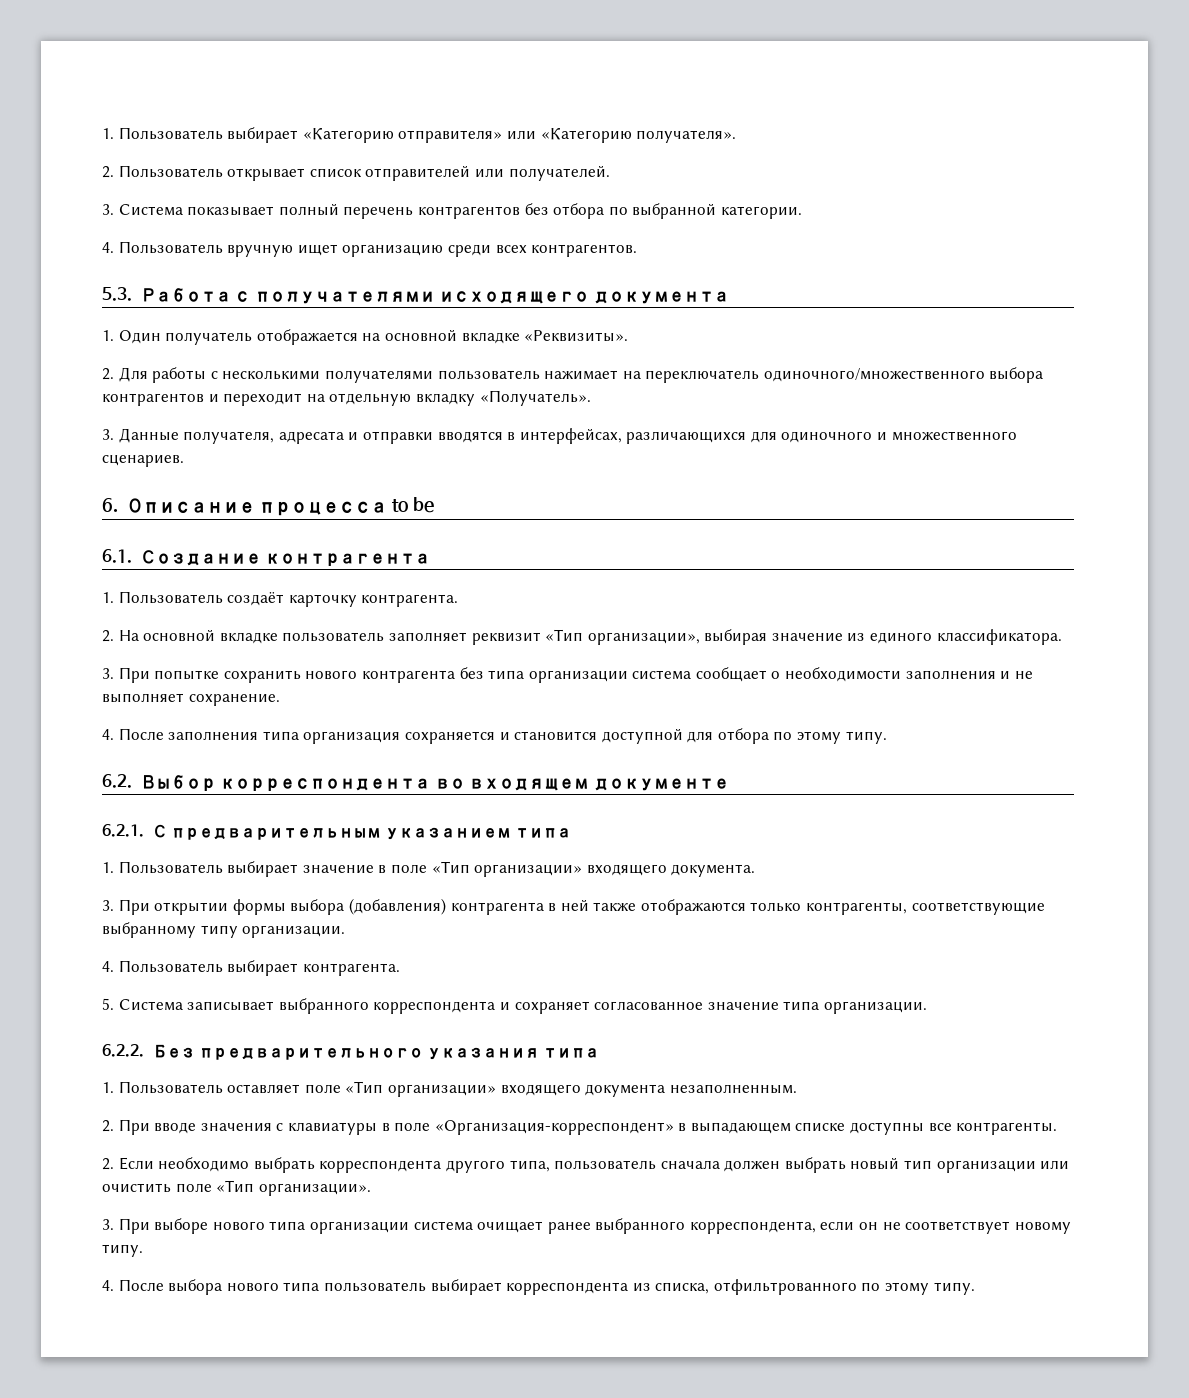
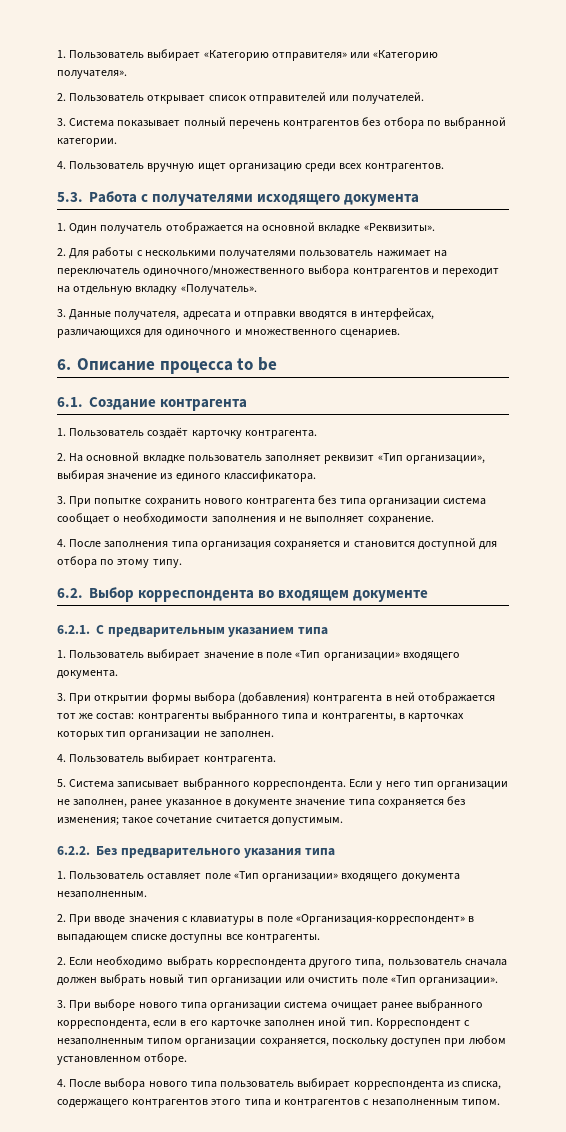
- 3. При открытии формы выбора (добавления) контрагента в ней также отображаются только контрагенты, соответствующие выбранному типу организации.
+ 3. При открытии формы выбора (добавления) контрагента в ней отображается тот же состав: контрагенты выбранного типа и контрагенты, в карточках которых тип организации не заполнен.
- 5. Система записывает выбранного корреспондента и сохраняет согласованное значение типа организации.
+ 5. Система записывает выбранного корреспондента. Если у него тип организации не заполнен, ранее указанное в документе значение типа сохраняется без изменения; такое сочетание считается допустимым.
- 3. При выборе нового типа организации система очищает ранее выбранного корреспондента, если он не соответствует новому типу.
+ 3. При выборе нового типа организации система очищает ранее выбранного корреспондента, если в его карточке заполнен иной тип. Корреспондент с незаполненным типом организации сохраняется, поскольку доступен при любом установленном отборе.
- 4. После выбора нового типа пользователь выбирает корреспондента из списка, отфильтрованного по этому типу.
+ 4. После выбора нового типа пользователь выбирает корреспондента из списка, содержащего контрагентов этого типа и контрагентов с незаполненным типом.

